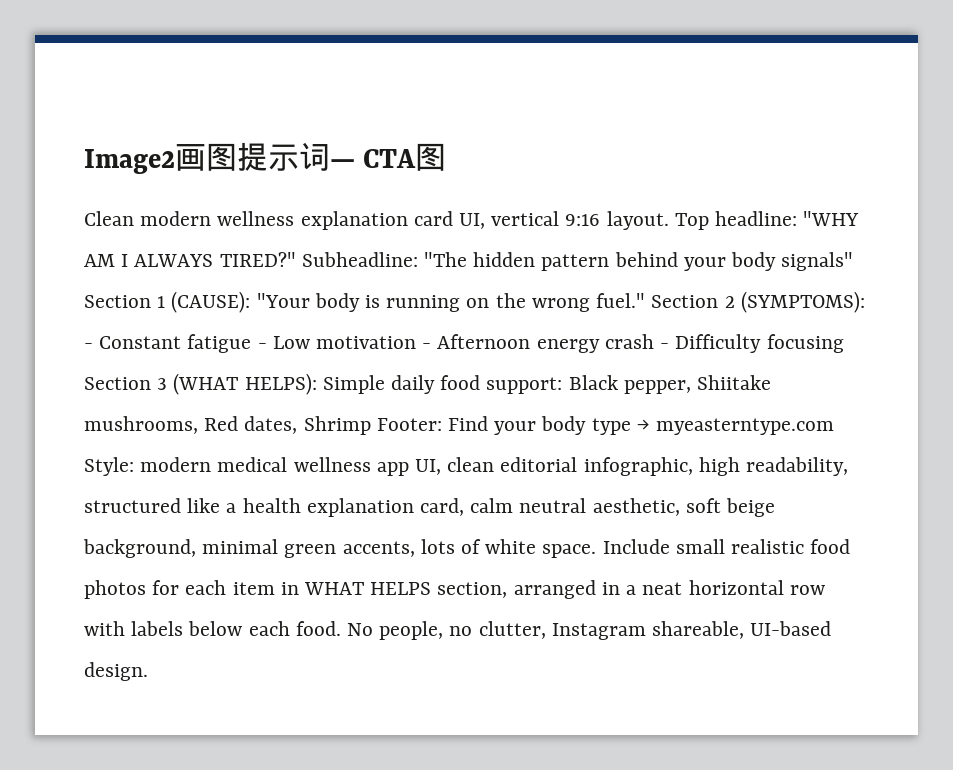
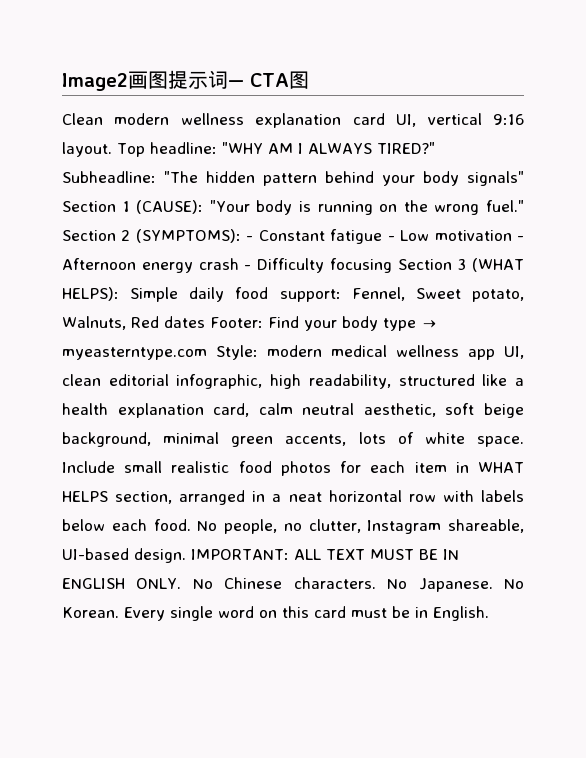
- Black pepper, Shiitake mushrooms, Red dates, Shrimp Footer:
+ Fennel, Sweet potato, Walnuts, Red dates Footer:
+ IMPORTANT: ALL TEXT MUST BE IN ENGLISH ONLY. No Chinese characters. No Japanese. No Korean. Every single word on this card must be in English.

